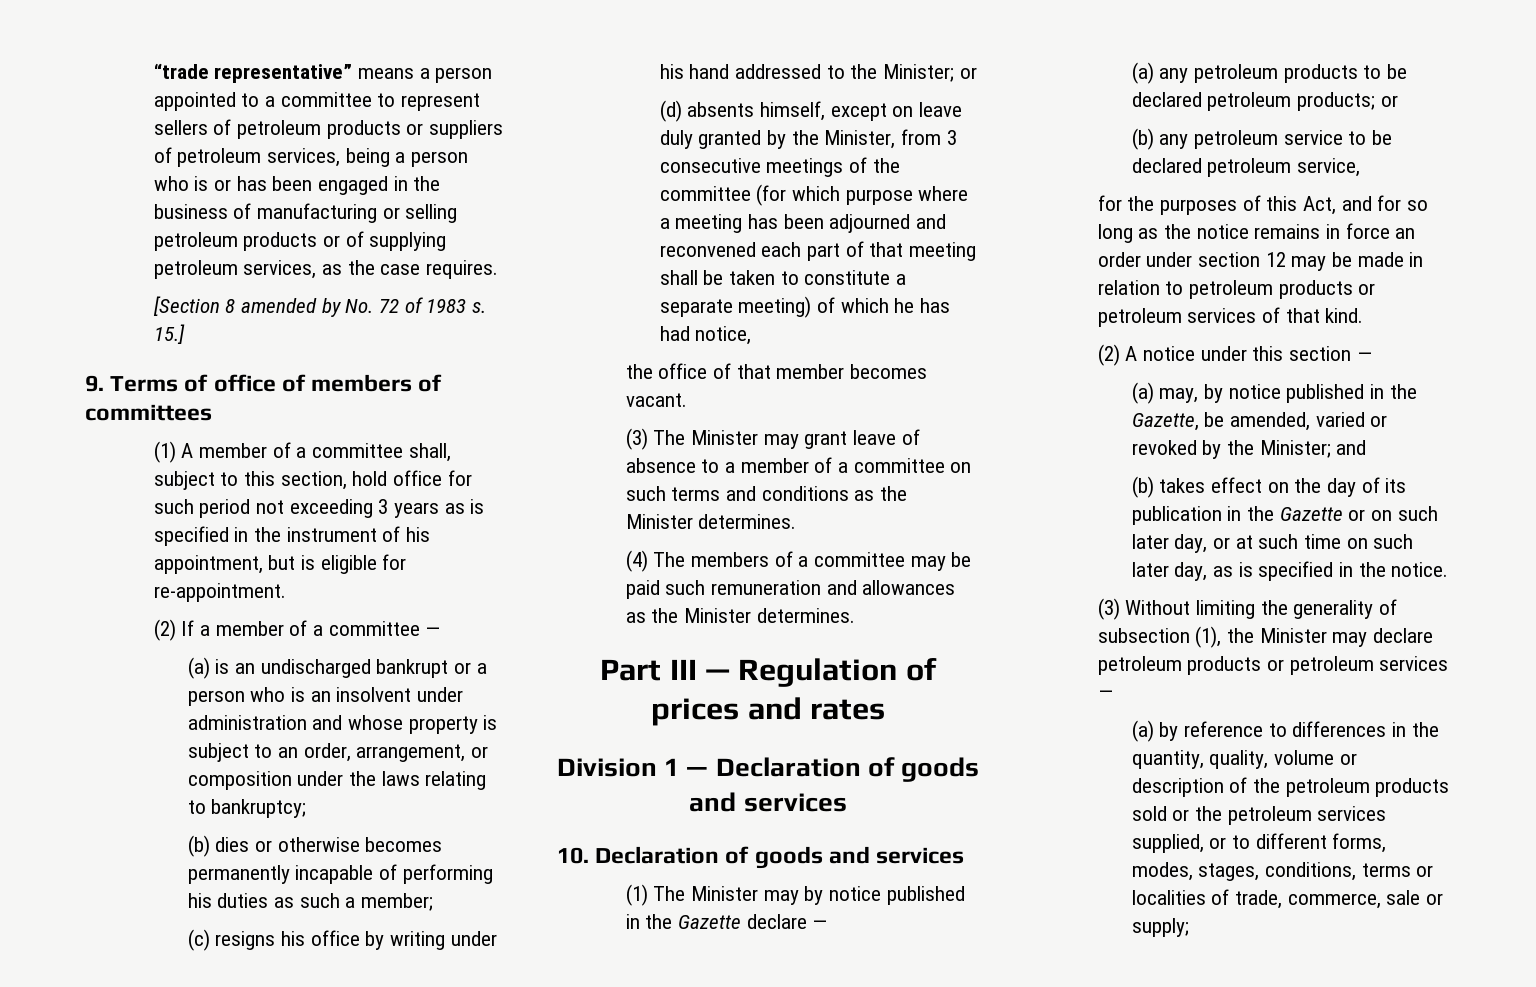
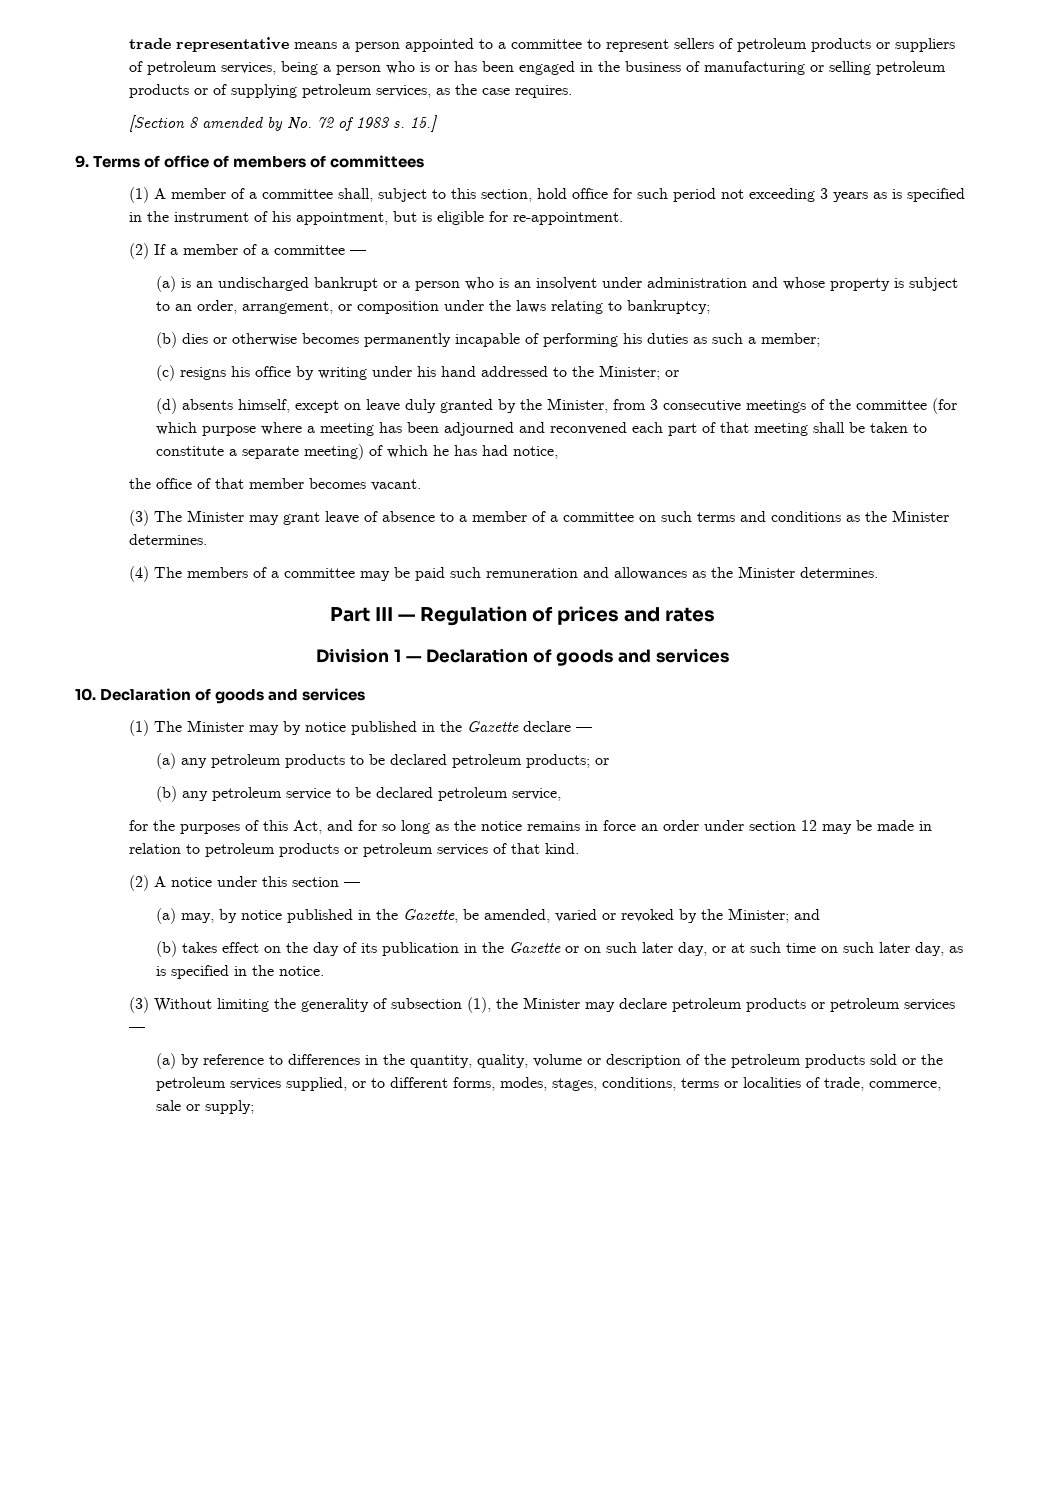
- “trade representative” means a person appointed to a committee to represent sellers of petroleum products or suppliers of petroleum services, being a person who is or has been engaged in the business of manufacturing or selling petroleum products or of supplying petroleum services, as the case requires.
+ trade representative means a person appointed to a committee to represent sellers of petroleum products or suppliers of petroleum services, being a person who is or has been engaged in the business of manufacturing or selling petroleum products or of supplying petroleum services, as the case requires.

